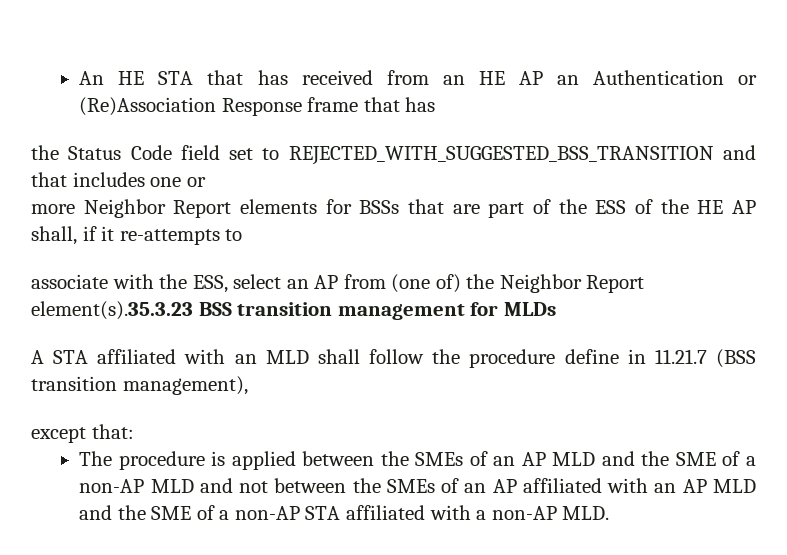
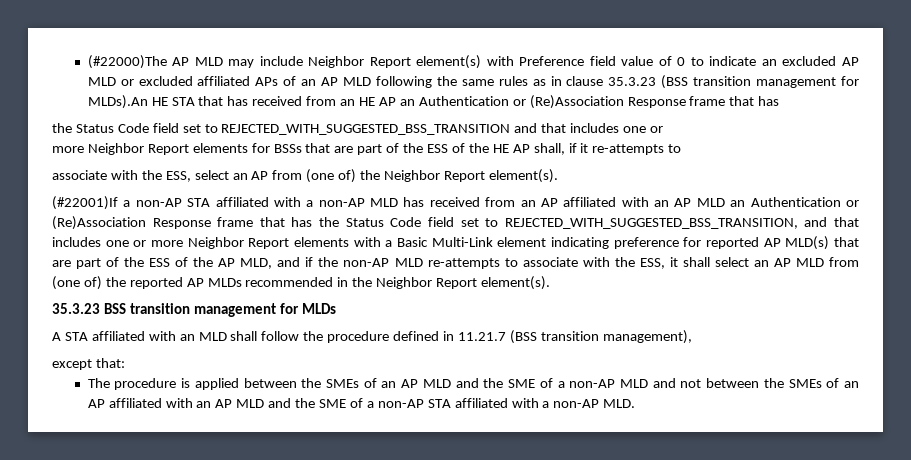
- An HE STA that has received from an HE AP an Authentication or (Re)Association Response frame that has
+ (#22000)The AP MLD may include Neighbor Report element(s) with Preference field value of 0 to indicate an excluded AP MLD or excluded affiliated APs of an AP MLD following the same rules as in clause 35.3.23 (BSS transition management for MLDs).An HE STA that has received from an HE AP an Authentication or (Re)Association Response frame that has
- associate with the ESS, select an AP from (one of) the Neighbor Report element(s).35.3.23 BSS transition management for MLDs
+ associate with the ESS, select an AP from (one of) the Neighbor Report element(s).
+ (#22001)If a non-AP STA affiliated with a non-AP MLD has received from an AP affiliated with an AP MLD an Authentication or (Re)Association Response frame that has the Status Code field set to REJECTED_WITH_SUGGESTED_BSS_TRANSITION, and that includes one or more Neighbor Report elements with a Basic Multi-Link element indicating preference for reported AP MLD(s) that are part of the ESS of the AP MLD, and if the non-AP MLD re-attempts to associate with the ESS, it shall select an AP MLD from (one of) the reported AP MLDs recommended in the Neighbor Report element(s).
+ 35.3.23 BSS transition management for MLDs
- A STA affiliated with an MLD shall follow the procedure define in 11.21.7 (BSS transition management),
+ A STA affiliated with an MLD shall follow the procedure defined in 11.21.7 (BSS transition management),

